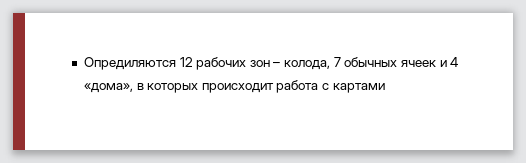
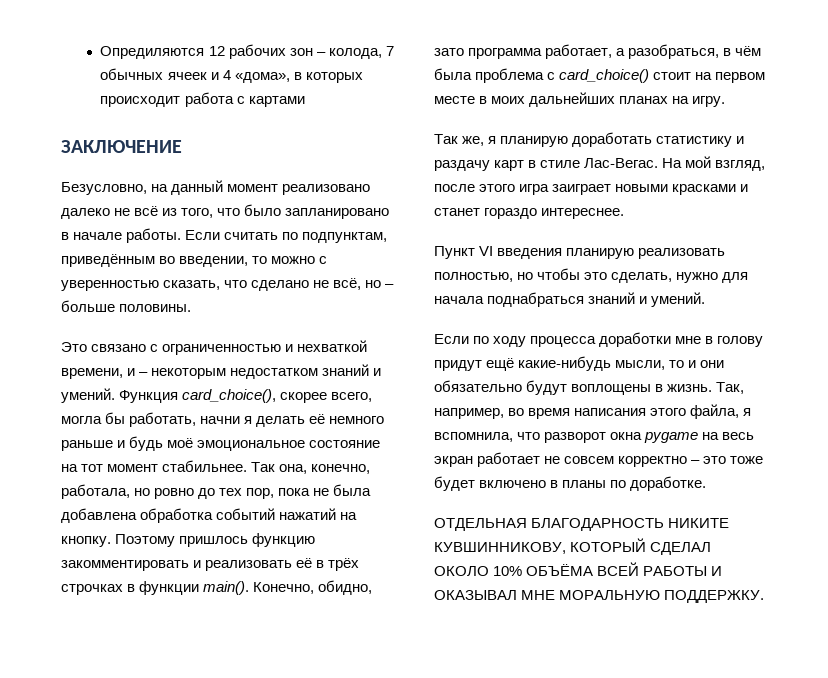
+ ЗАКЛЮЧЕНИЕ
+ Безусловно, на данный момент реализовано далеко не всё из того, что было запланировано в начале работы. Если считать по подпунктам, приведённым во введении, то можно с уверенностью сказать, что сделано не всё, но – больше половины.
+ Это связано с ограниченностью и нехваткой времени, и – некоторым недостатком знаний и умений. Функция card_choice(), скорее всего, могла бы работать, начни я делать её немного раньше и будь моё эмоциональное состояние на тот момент стабильнее. Так она, конечно, работала, но ровно до тех пор, пока не была добавлена обработка событий нажатий на кнопку. Поэтому пришлось функцию закомментировать и реализовать её в трёх строчках в функции main(). Конечно, обидно, зато программа работает, а разобраться, в чём была проблема с card_choice() стоит на первом месте в моих дальнейших планах на игру.
+ Так же, я планирую доработать статистику и раздачу карт в стиле Лас-Вегас. На мой взгляд, после этого игра заиграет новыми красками и станет гораздо интереснее.
+ Пункт VI введения планирую реализовать полностью, но чтобы это сделать, нужно для начала поднабраться знаний и умений.
+ Если по ходу процесса доработки мне в голову придут ещё какие-нибудь мысли, то и они обязательно будут воплощены в жизнь. Так, например, во время написания этого файла, я вспомнила, что разворот окна pygame на весь экран работает не совсем корректно – это тоже будет включено в планы по доработке.
+ ОТДЕЛЬНАЯ БЛАГОДАРНОСТЬ НИКИТЕ КУВШИННИКОВУ, КОТОРЫЙ СДЕЛАЛ ОКОЛО 10% ОБЪЁМА ВСЕЙ РАБОТЫ И ОКАЗЫВАЛ МНЕ МОРАЛЬНУЮ ПОДДЕРЖКУ.

